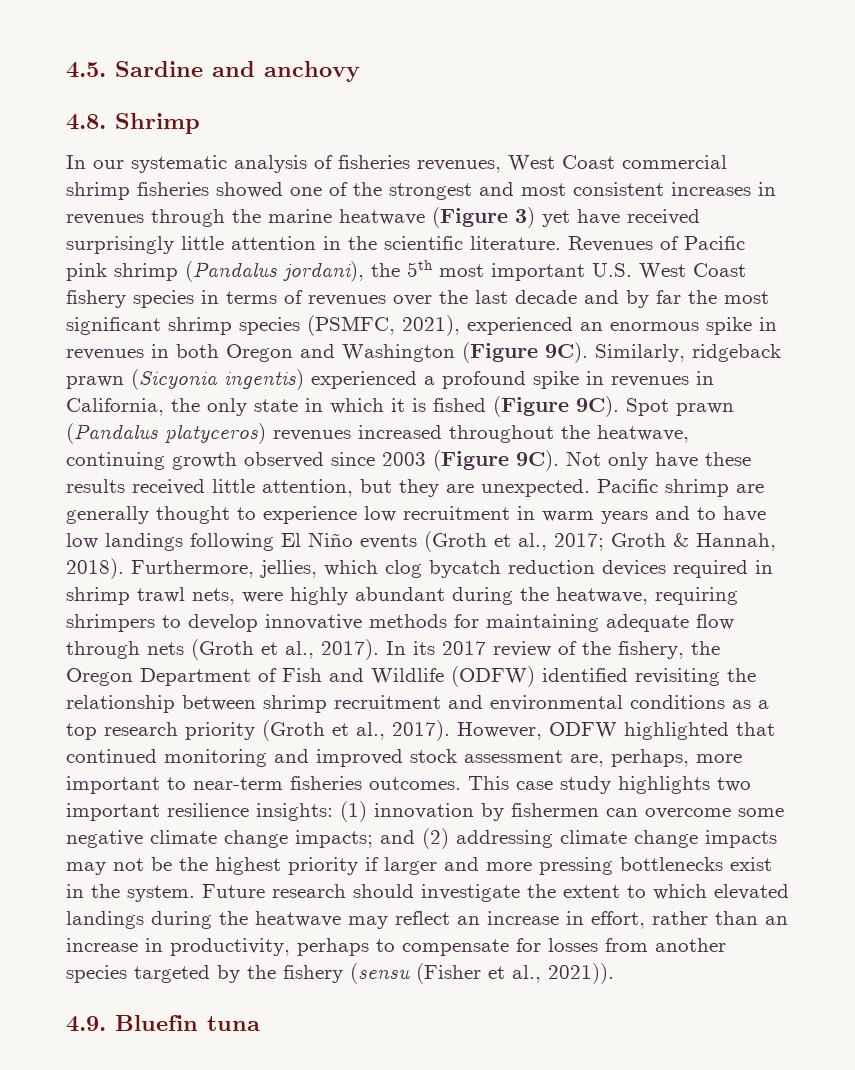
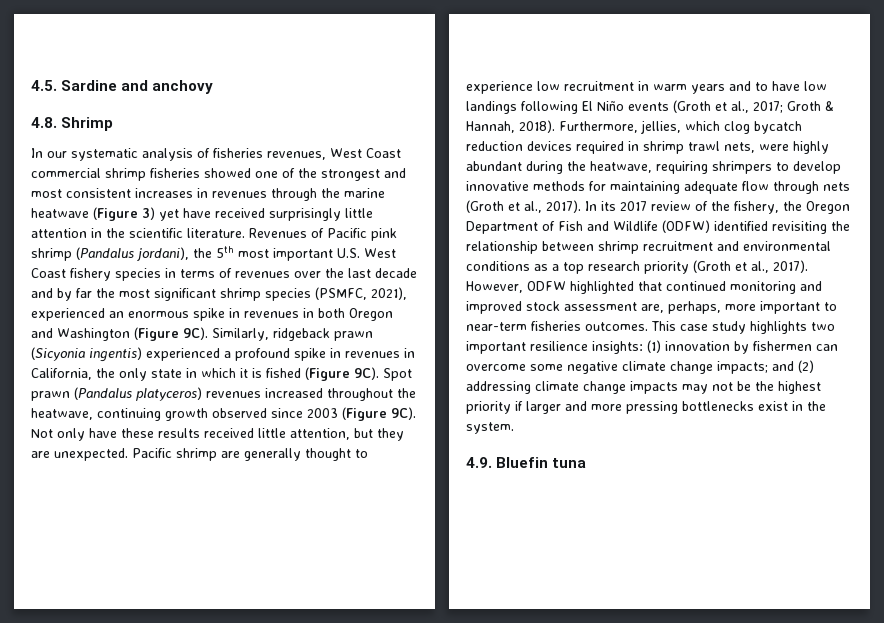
- Future research should investigate the extent to which elevated landings during the heatwave may reflect an increase in effort, rather than an increase in productivity, perhaps to compensate for losses from another species targeted by the fishery (sensu (Fisher et al., 2021)).

